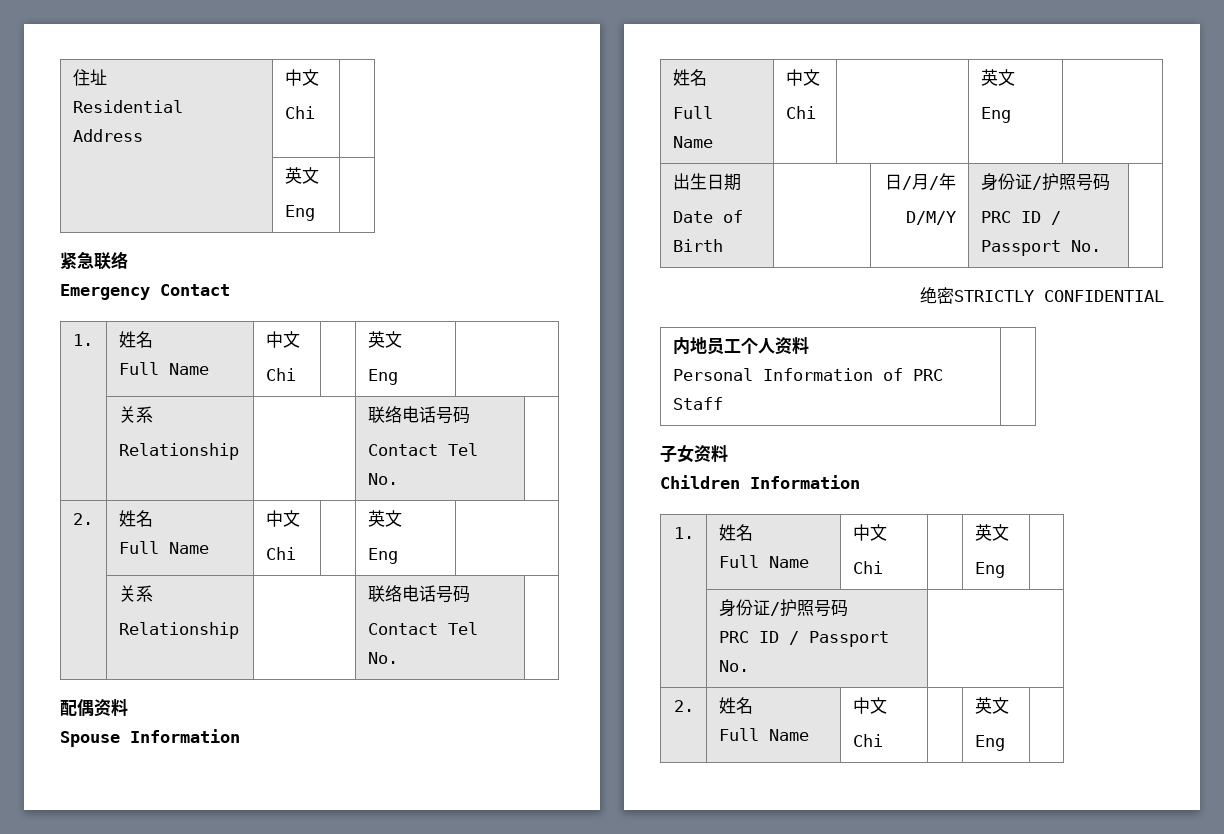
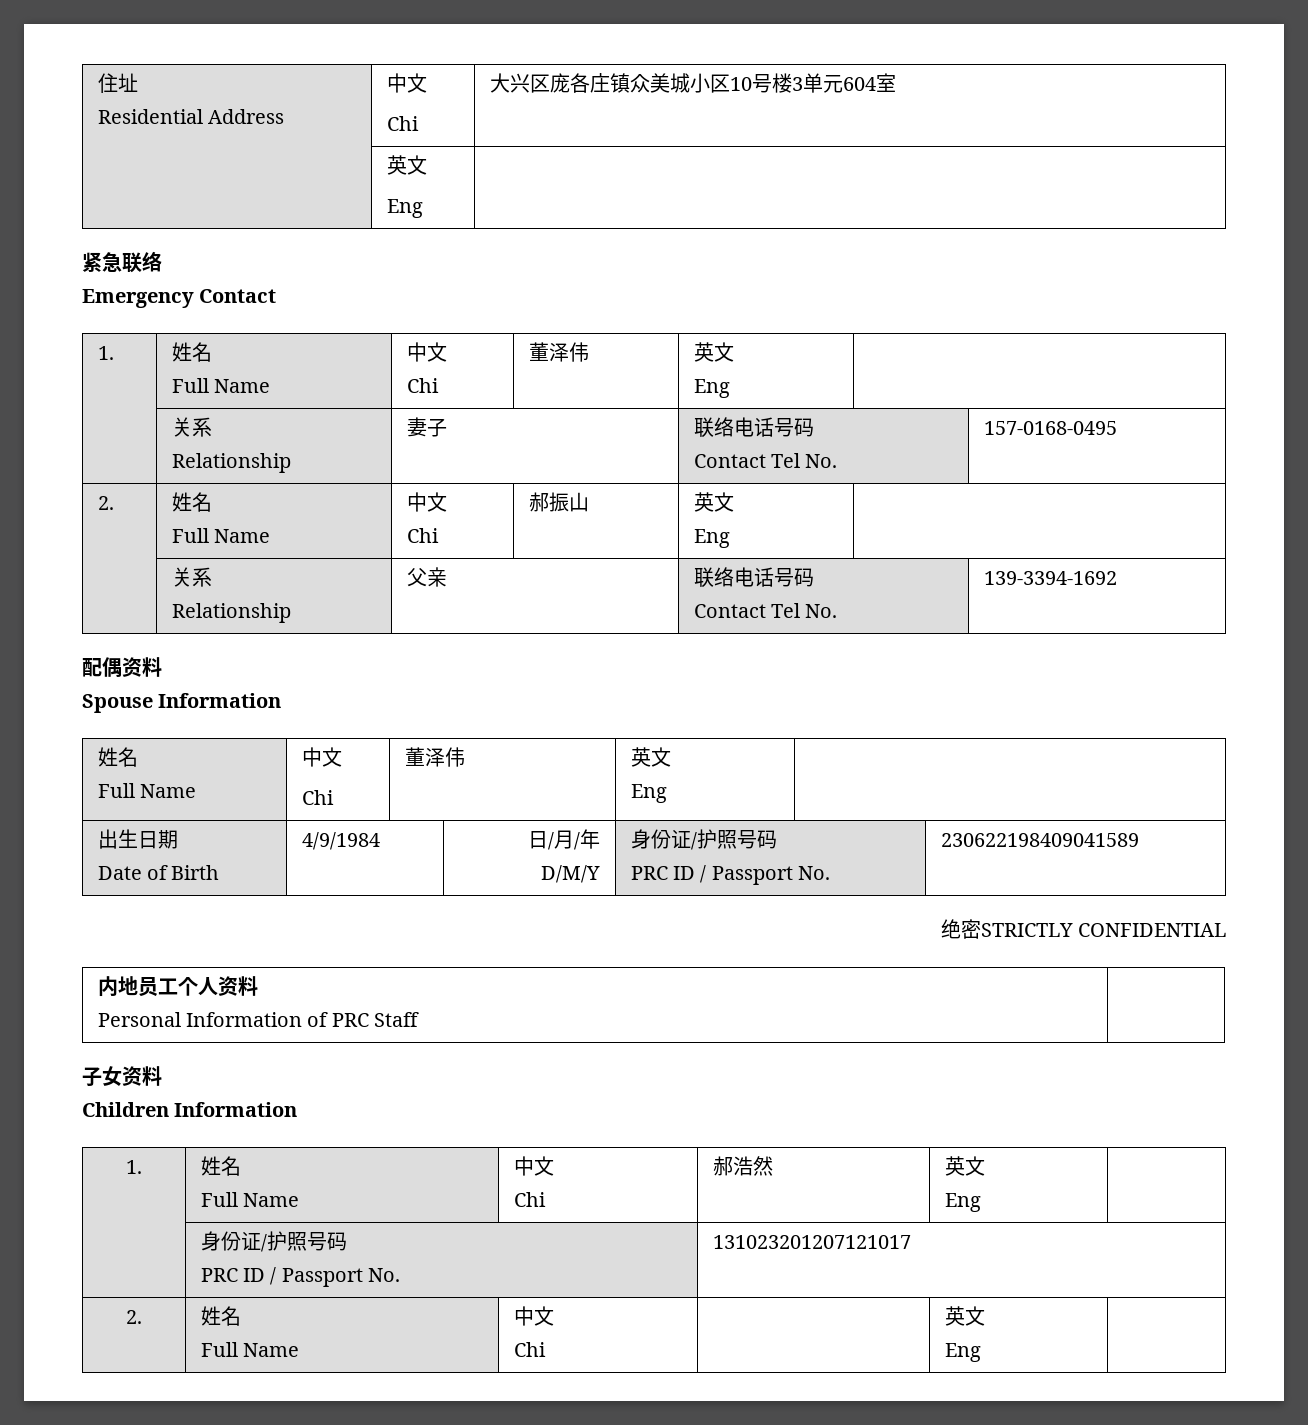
  住址
  Residential Address | 中文
- Chi |
+ Chi | 大兴区庞各庄镇众美城小区10号楼3单元604室
  Emergency Contact
  1. | 姓名
  Full Name | 中文
- Chi | | 英文
+ Chi | 董泽伟 | 英文
  Eng |
  | 关系
- Relationship | | 联络电话号码
- Contact Tel No. |
+ Relationship | 妻子 | 联络电话号码
+ Contact Tel No. | 157-0168-0495
  2. | 姓名
  Full Name | 中文
- Chi | | 英文
+ Chi | 郝振山 | 英文
  Eng |
  | 关系
- Relationship | | 联络电话号码
- Contact Tel No. |
+ Relationship | 父亲 | 联络电话号码
+ Contact Tel No. | 139-3394-1692
  Spouse Information
  姓名
  Full Name | 中文
- Chi | | 英文
+ Chi | 董泽伟 | 英文
  出生日期
- Date of Birth | | 日/月/年
+ Date of Birth | 4/9/1984 | 日/月/年
  D/M/Y | 身份证/护照号码
- PRC ID / Passport No. |
+ PRC ID / Passport No. | 230622198409041589
  Children Information
  1. | 姓名
  Full Name | 中文
- Chi | | 英文
+ Chi | 郝浩然 | 英文
  Eng |
  | 身份证/护照号码
- PRC ID / Passport No. |
+ PRC ID / Passport No. | 131023201207121017

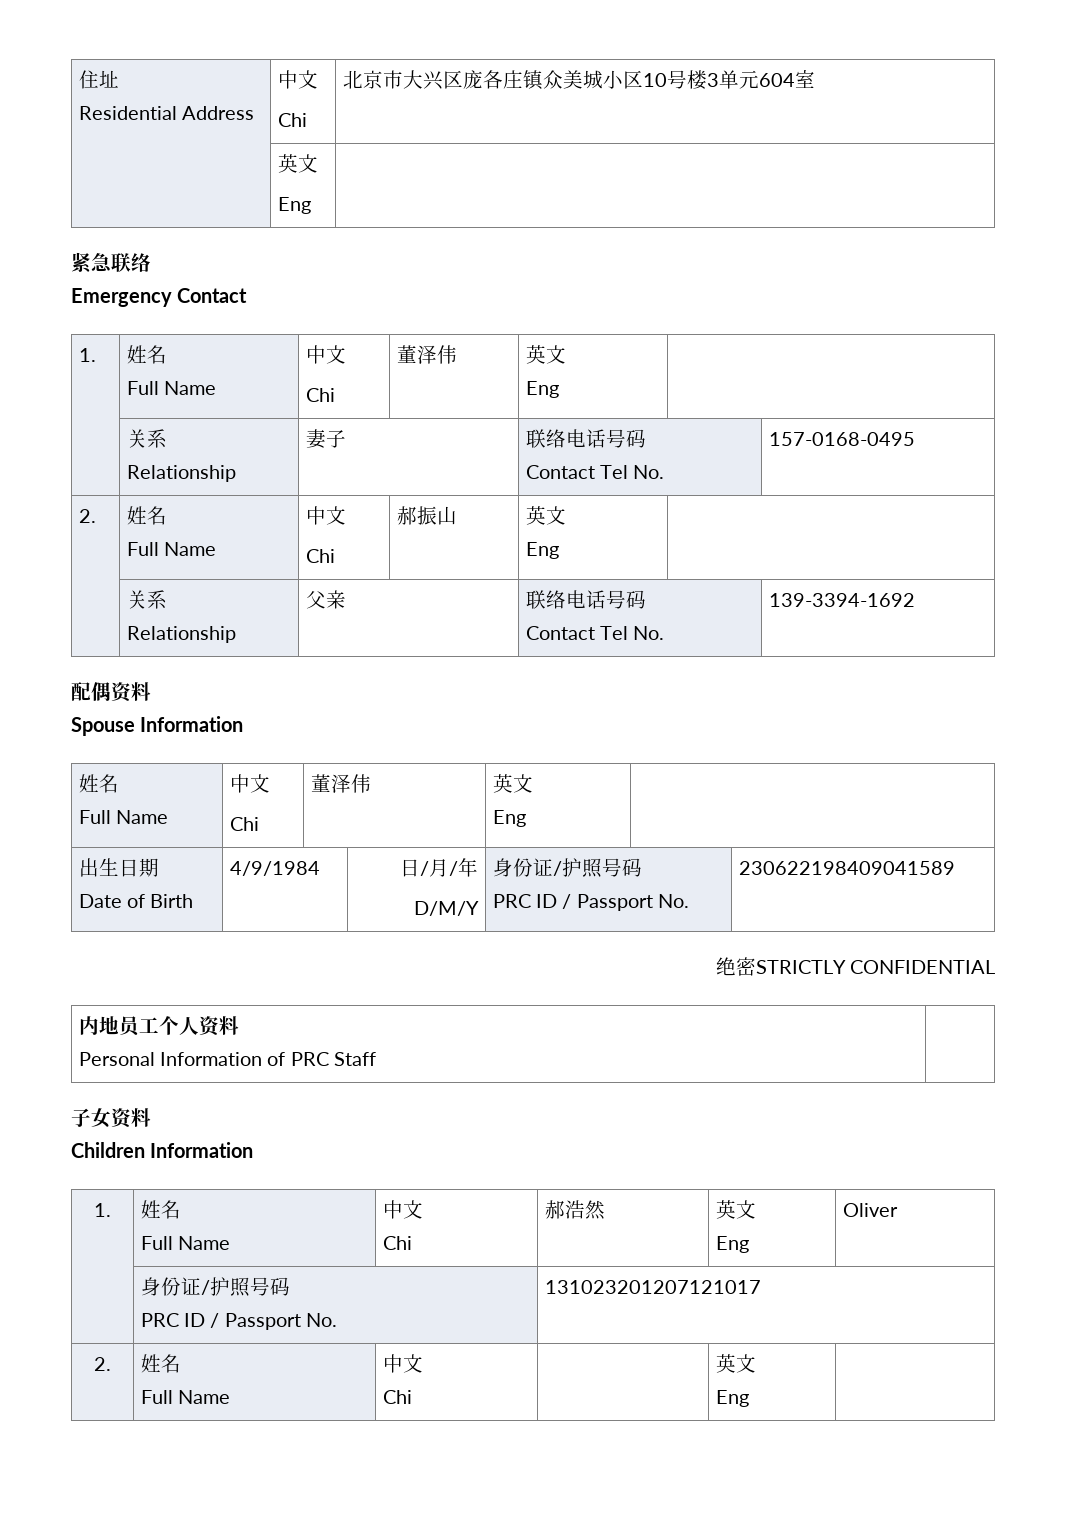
  住址
  Residential Address | 中文
- Chi | 大兴区庞各庄镇众美城小区10号楼3单元604室
+ Chi | 北京市大兴区庞各庄镇众美城小区10号楼3单元604室
  Children Information
  1. | 姓名
  Full Name | 中文
  Chi | 郝浩然 | 英文
- Eng |
+ Eng | Oliver

